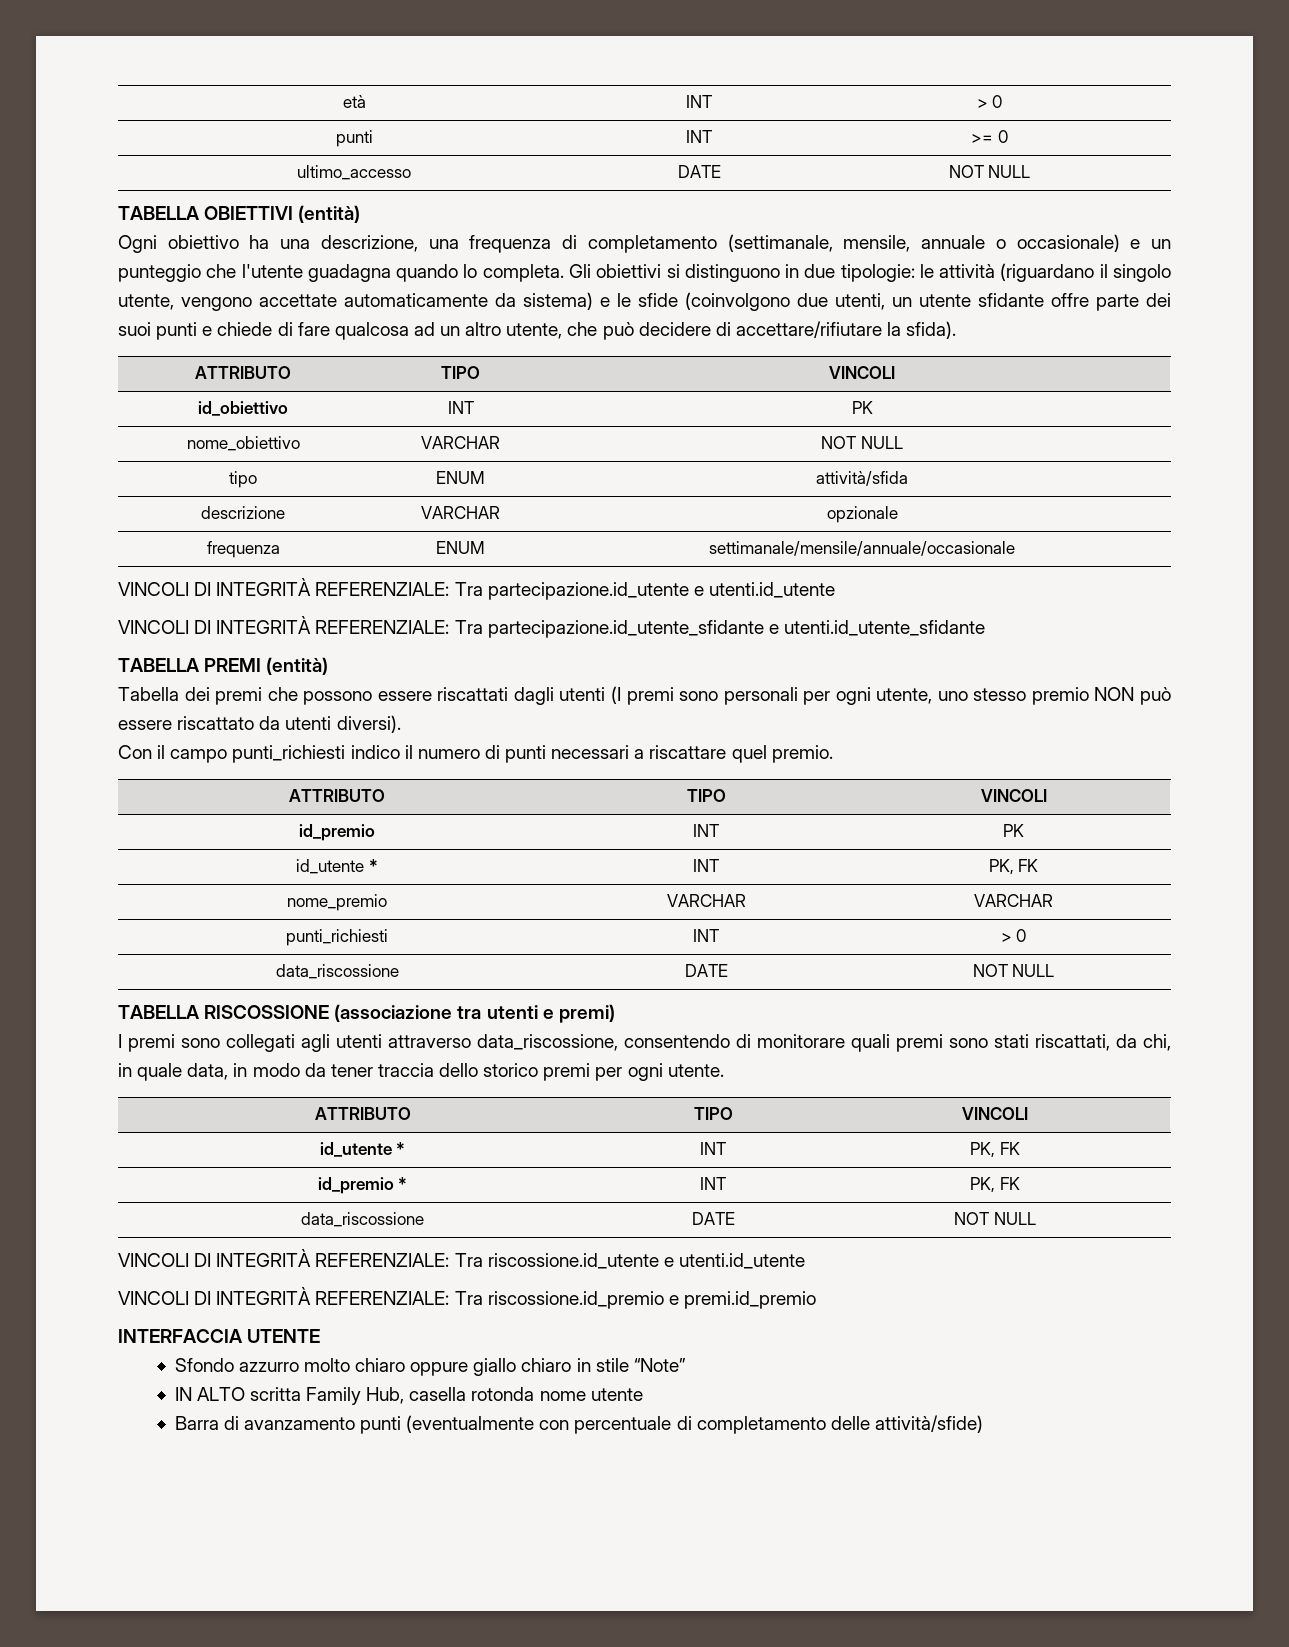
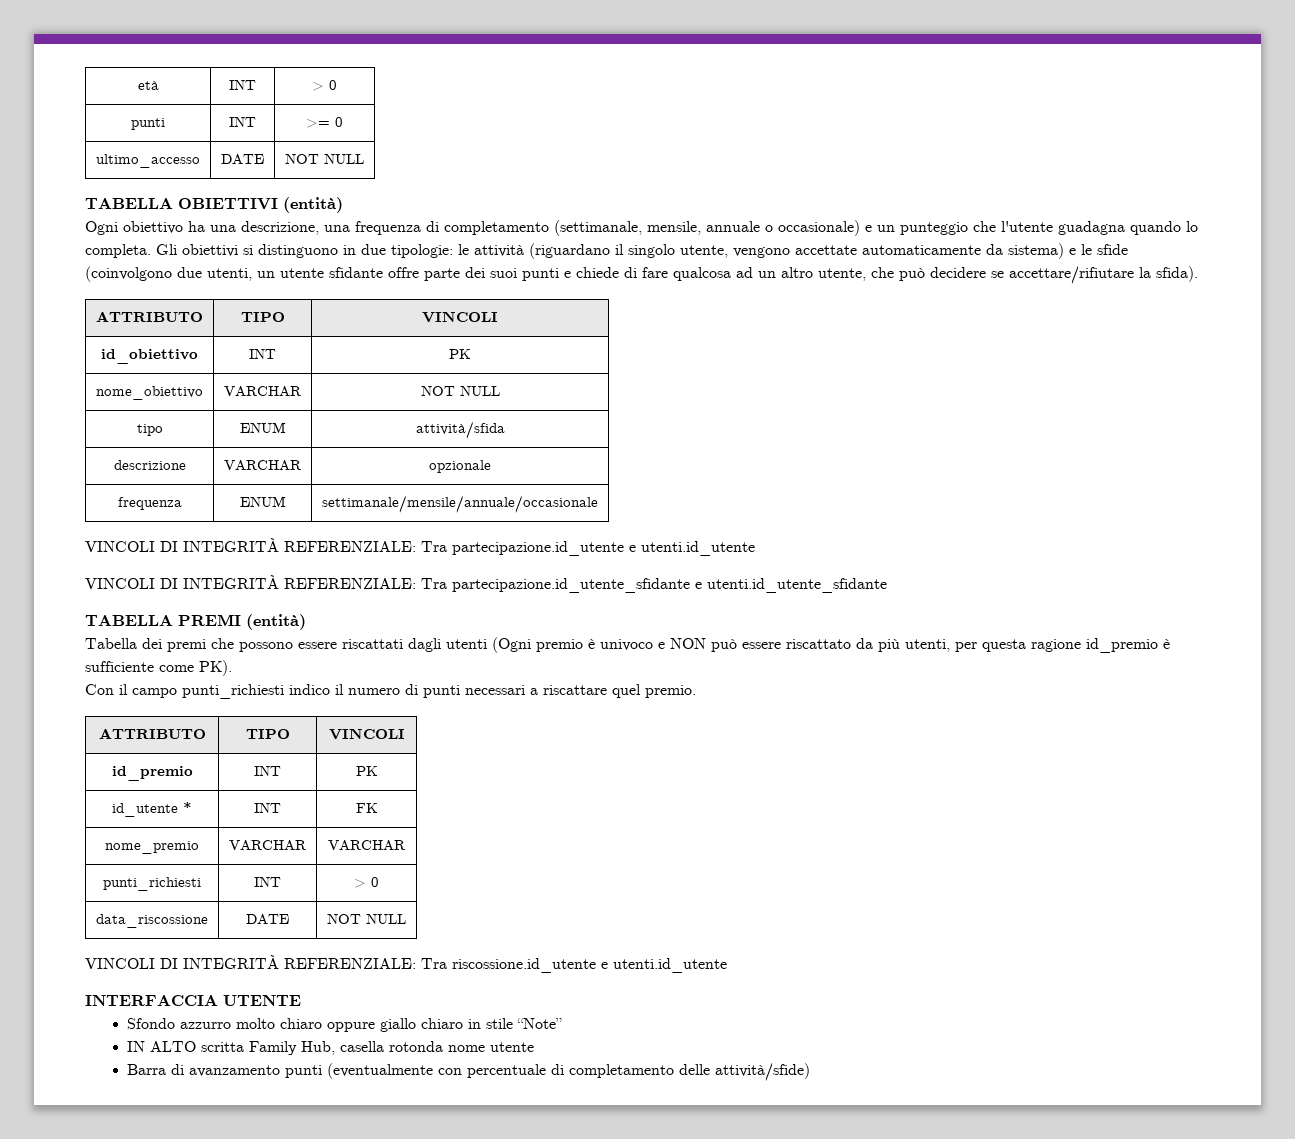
- Gli obiettivi si distinguono in due tipologie: le attività (riguardano il singolo utente, vengono accettate automaticamente da sistema) e le sfide (coinvolgono due utenti, un utente sfidante offre parte dei suoi punti e chiede di fare qualcosa ad un altro utente, che può decidere di accettare/rifiutare la sfida).
+ Gli obiettivi si distinguono in due tipologie: le attività (riguardano il singolo utente, vengono accettate automaticamente da sistema) e le sfide (coinvolgono due utenti, un utente sfidante offre parte dei suoi punti e chiede di fare qualcosa ad un altro utente, che può decidere se accettare/rifiutare la sfida).
- Tabella dei premi che possono essere riscattati dagli utenti (I premi sono personali per ogni utente, uno stesso premio NON può essere riscattato da utenti diversi).
+ Tabella dei premi che possono essere riscattati dagli utenti (Ogni premio è univoco e NON può essere riscattato da più utenti, per questa ragione id_premio è sufficiente come PK).
  id_premio | INT | PK
- id_utente * | INT | PK, FK
+ id_utente * | INT | FK
- TABELLA RISCOSSIONE (associazione tra utenti e premi)
- I premi sono collegati agli utenti attraverso data_riscossione, consentendo di monitorare quali premi sono stati riscattati, da chi, in quale data, in modo da tener traccia dello storico premi per ogni utente.
- ATTRIBUTO | TIPO | VINCOLI
- id_utente * | INT | PK, FK
- id_premio * | INT | PK, FK
- data_riscossione | DATE | NOT NULL
- VINCOLI DI INTEGRITÀ REFERENZIALE: Tra riscossione.id_premio e premi.id_premio

